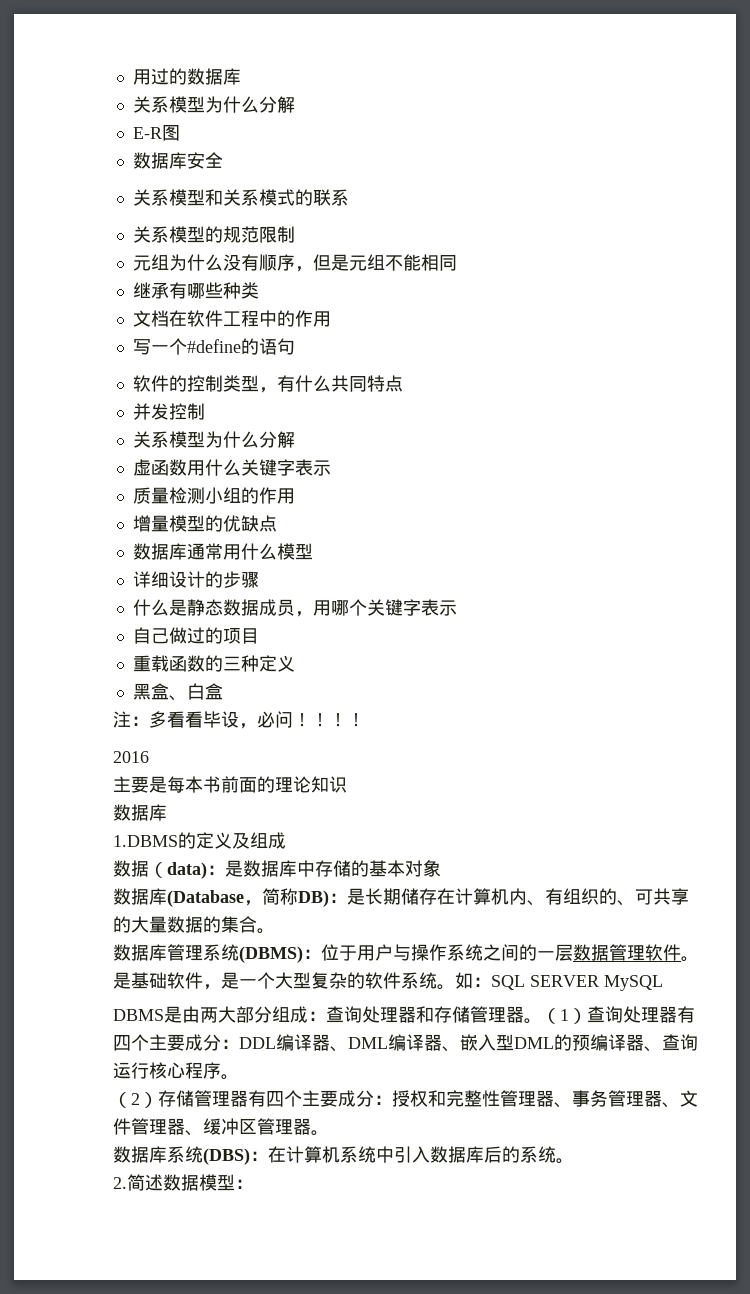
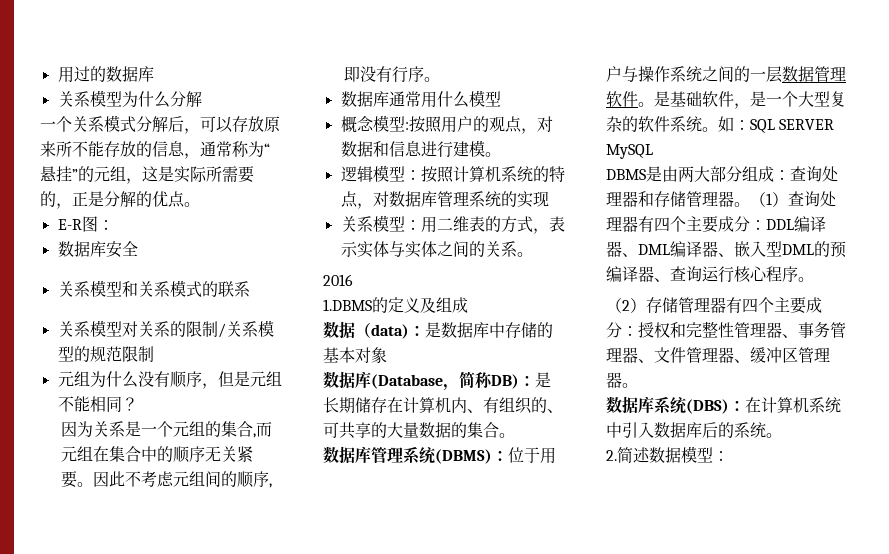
+ 一个关系模式分解后，可以存放原来所不能存放的信息，通常称为“悬挂”的元组，这是实际所需要的，正是分解的优点。
- E-R图
+ E-R图：
- 关系模型的规范限制
+ 关系模型对关系的限制/关系模型的规范限制
- 元组为什么没有顺序，但是元组不能相同
- 继承有哪些种类
- 文档在软件工程中的作用
- 写一个#define的语句
- 软件的控制类型，有什么共同特点
- 并发控制
- 关系模型为什么分解
- 虚函数用什么关键字表示
- 质量检测小组的作用
- 增量模型的优缺点
+ 元组为什么没有顺序，但是元组不能相同？
+ 因为关系是一个元组的集合,而元组在集合中的顺序无关紧要。因此不考虑元组间的顺序,即没有行序。
- 详细设计的步骤
- 什么是静态数据成员，用哪个关键字表示
- 自己做过的项目
- 重载函数的三种定义
- 黑盒、白盒
- 注：多看看毕设，必问！！！！
+ 概念模型:按照用户的观点，对数据和信息进行建模。
+ 逻辑模型：按照计算机系统的特点，对数据库管理系统的实现
+ 关系模型：用二维表的方式，表示实体与实体之间的关系。
  2016
- 主要是每本书前面的理论知识
- 数据库

